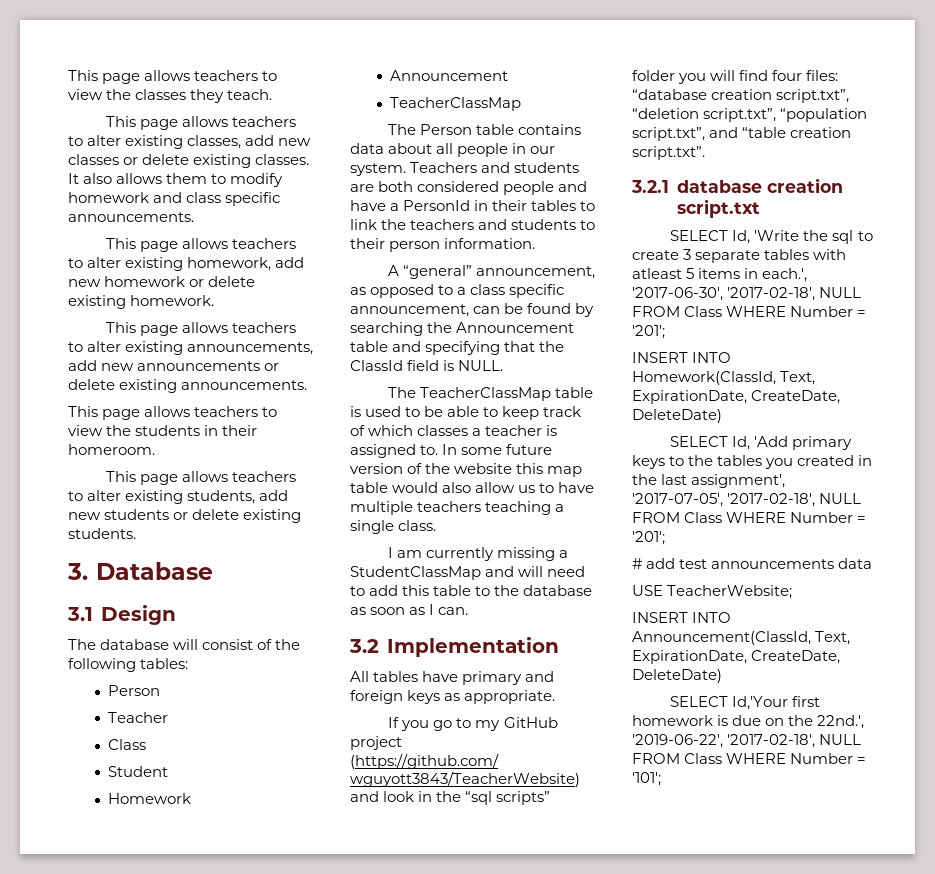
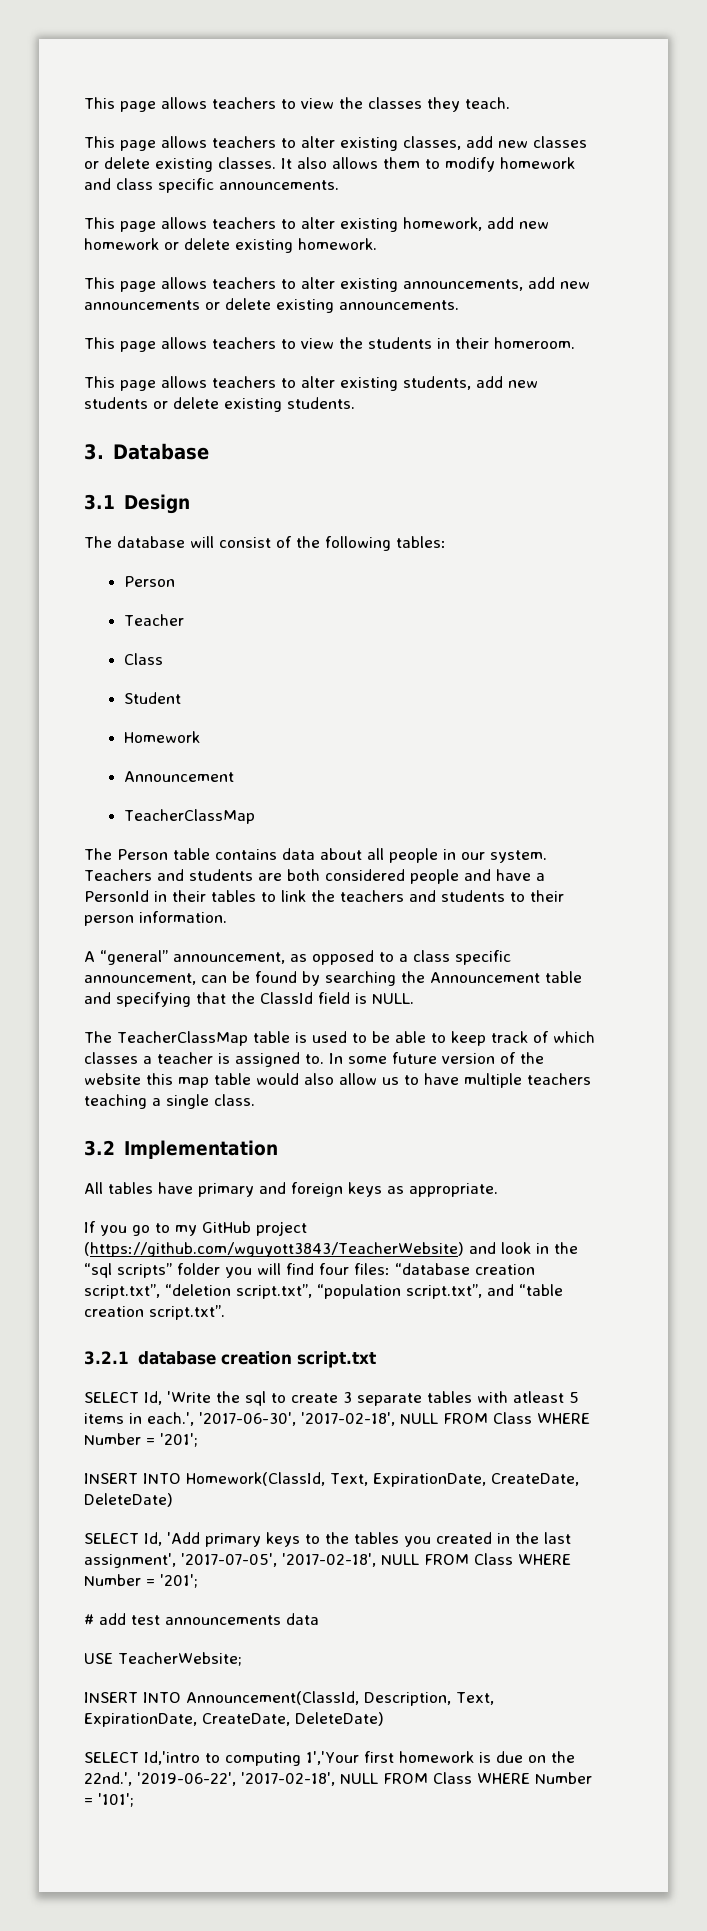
- I am currently missing a StudentClassMap and will need to add this table to the database as soon as I can.
- INSERT INTO Announcement(ClassId, Text, ExpirationDate, CreateDate, DeleteDate)
- SELECT Id,'Your first homework is due on the 22nd.', '2019-06-22', '2017-02-18', NULL FROM Class WHERE Number = '101';
+ INSERT INTO Announcement(ClassId, Description, Text, ExpirationDate, CreateDate, DeleteDate)
+ SELECT Id,'intro to computing 1','Your first homework is due on the 22nd.', '2019-06-22', '2017-02-18', NULL FROM Class WHERE Number = '101';

